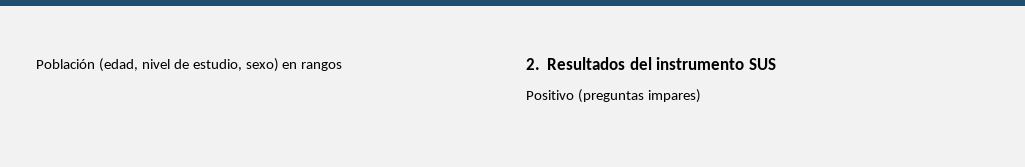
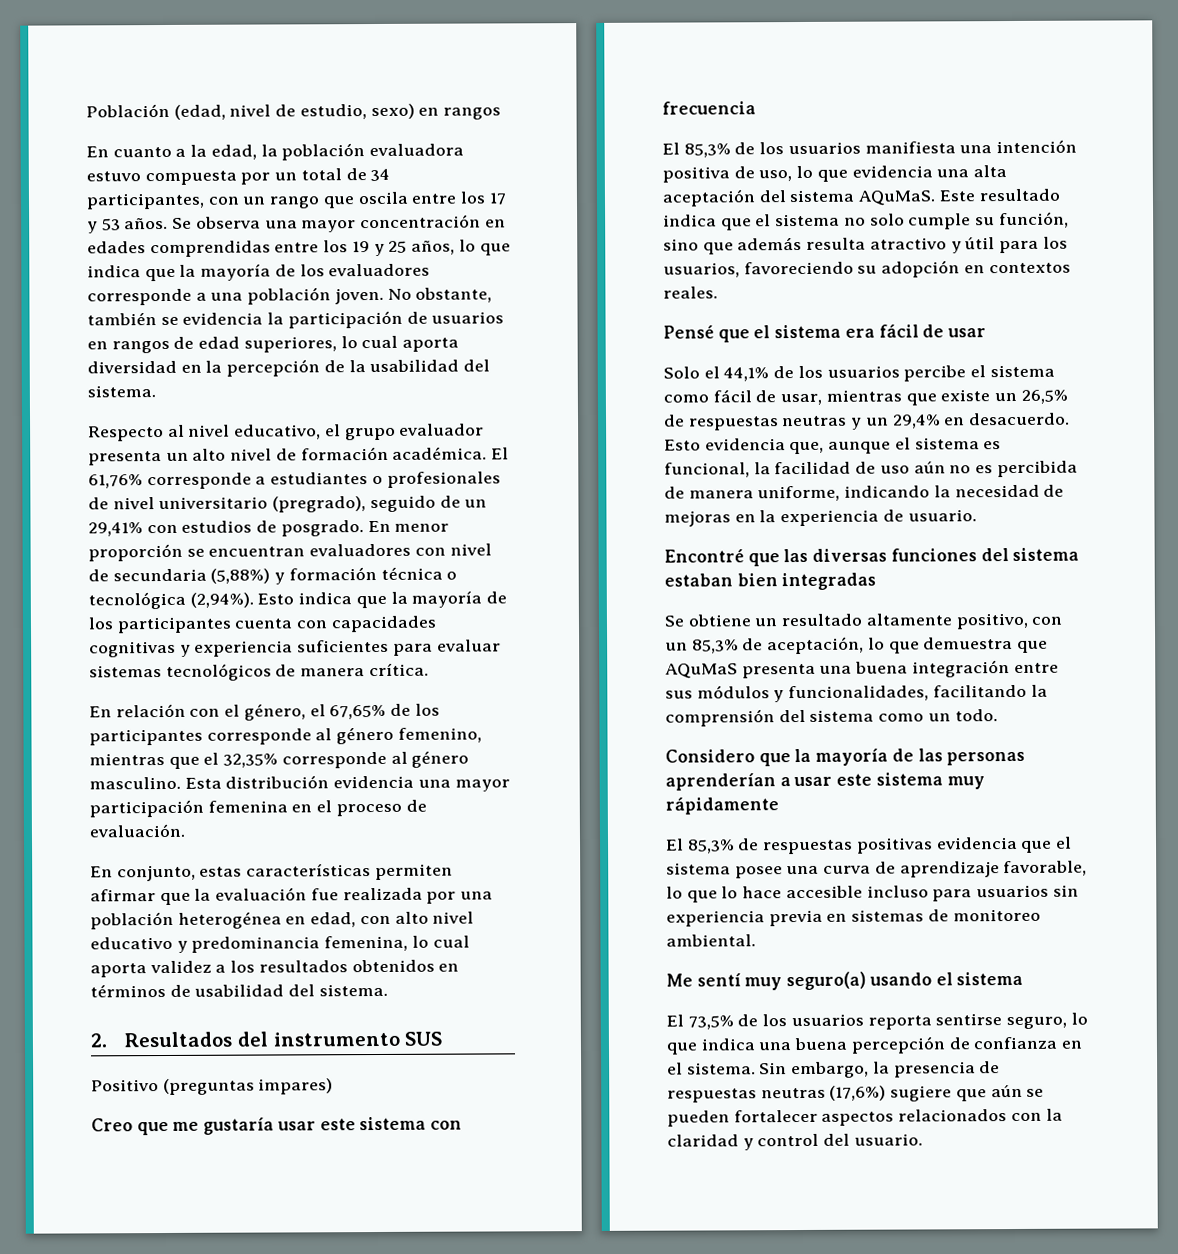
+ En cuanto a la edad, la población evaluadora estuvo compuesta por un total de 34 participantes, con un rango que oscila entre los 17 y 53 años. Se observa una mayor concentración en edades comprendidas entre los 19 y 25 años, lo que indica que la mayoría de los evaluadores corresponde a una población joven. No obstante, también se evidencia la participación de usuarios en rangos de edad superiores, lo cual aporta diversidad en la percepción de la usabilidad del sistema.
+ Respecto al nivel educativo, el grupo evaluador presenta un alto nivel de formación académica. El 61,76% corresponde a estudiantes o profesionales de nivel universitario (pregrado), seguido de un 29,41% con estudios de posgrado. En menor proporción se encuentran evaluadores con nivel de secundaria (5,88%) y formación técnica o tecnológica (2,94%). Esto indica que la mayoría de los participantes cuenta con capacidades cognitivas y experiencia suficientes para evaluar sistemas tecnológicos de manera crítica.
+ En relación con el género, el 67,65% de los participantes corresponde al género femenino, mientras que el 32,35% corresponde al género masculino. Esta distribución evidencia una mayor participación femenina en el proceso de evaluación.
+ En conjunto, estas características permiten afirmar que la evaluación fue realizada por una población heterogénea en edad, con alto nivel educativo y predominancia femenina, lo cual aporta validez a los resultados obtenidos en términos de usabilidad del sistema.
+ Creo que me gustaría usar este sistema con frecuencia
+ El 85,3% de los usuarios manifiesta una intención positiva de uso, lo que evidencia una alta aceptación del sistema AQuMaS. Este resultado indica que el sistema no solo cumple su función, sino que además resulta atractivo y útil para los usuarios, favoreciendo su adopción en contextos reales.
+ Pensé que el sistema era fácil de usar
+ Solo el 44,1% de los usuarios percibe el sistema como fácil de usar, mientras que existe un 26,5% de respuestas neutras y un 29,4% en desacuerdo. Esto evidencia que, aunque el sistema es funcional, la facilidad de uso aún no es percibida de manera uniforme, indicando la necesidad de mejoras en la experiencia de usuario.
+ Encontré que las diversas funciones del sistema estaban bien integradas
+ Se obtiene un resultado altamente positivo, con un 85,3% de aceptación, lo que demuestra que AQuMaS presenta una buena integración entre sus módulos y funcionalidades, facilitando la comprensión del sistema como un todo.
+ Considero que la mayoría de las personas aprenderían a usar este sistema muy rápidamente
+ El 85,3% de respuestas positivas evidencia que el sistema posee una curva de aprendizaje favorable, lo que lo hace accesible incluso para usuarios sin experiencia previa en sistemas de monitoreo ambiental.
+ Me sentí muy seguro(a) usando el sistema
+ El 73,5% de los usuarios reporta sentirse seguro, lo que indica una buena percepción de confianza en el sistema. Sin embargo, la presencia de respuestas neutras (17,6%) sugiere que aún se pueden fortalecer aspectos relacionados con la claridad y control del usuario.

